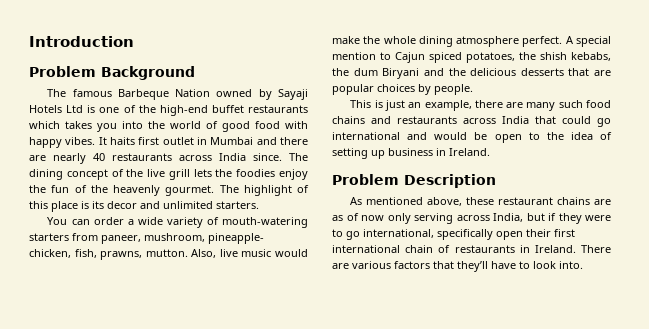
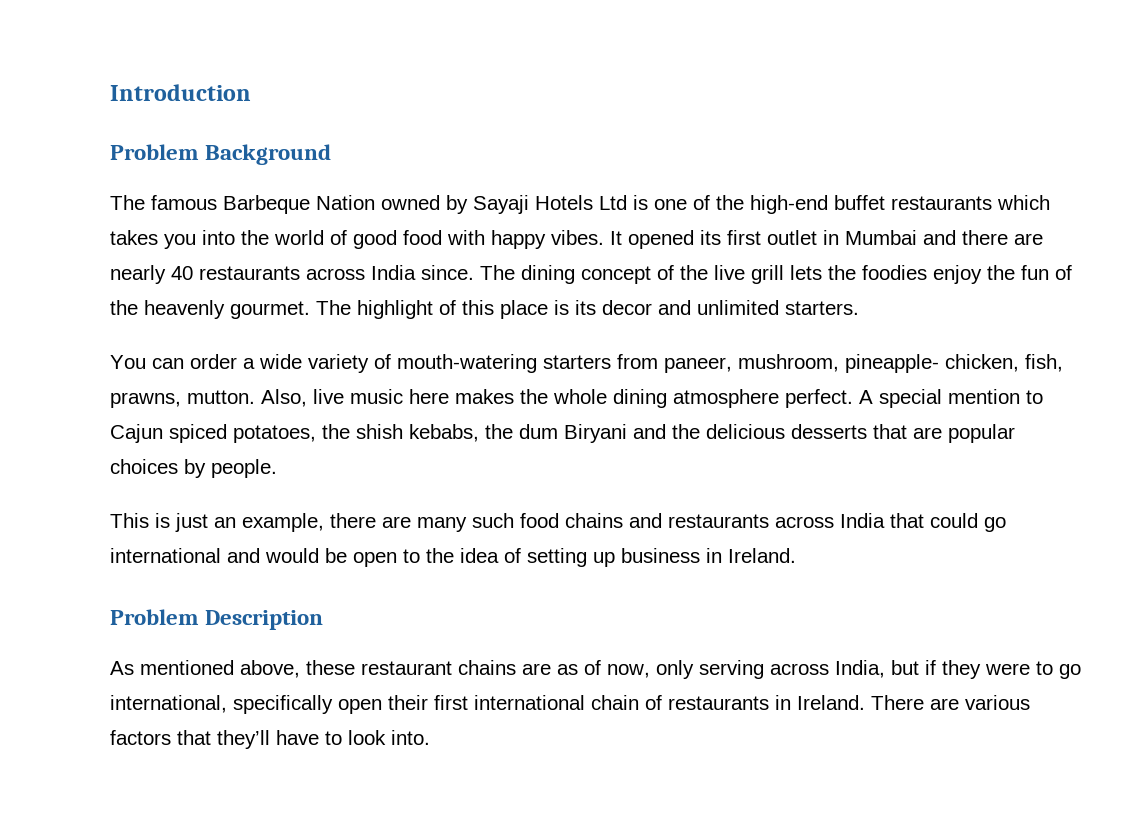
- It haits first outlet in Mumbai and there are nearly 40 restaurants across India since.
+ It opened its first outlet in Mumbai and there are nearly 40 restaurants across India since.
- Also, live music would make the whole dining atmosphere perfect.
+ Also, live music here makes the whole dining atmosphere perfect.
- As mentioned above, these restaurant chains are as of now only serving across India, but if they were to go international, specifically open their first international chain of restaurants in Ireland.
+ As mentioned above, these restaurant chains are as of now, only serving across India, but if they were to go international, specifically open their first international chain of restaurants in Ireland.

